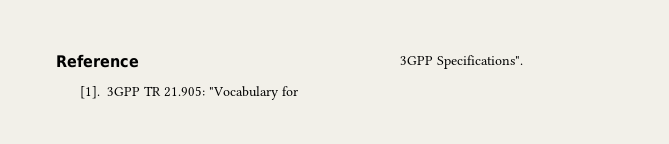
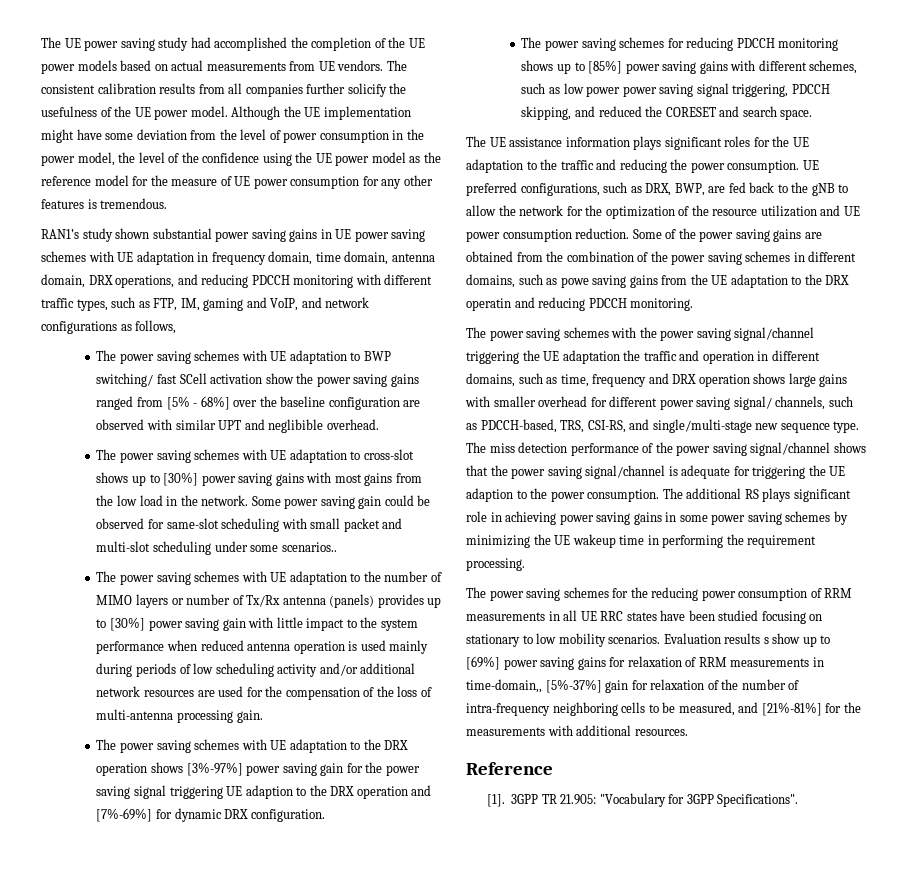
+ The UE power saving study had accomplished the completion of the UE power models based on actual measurements from UE vendors. The consistent calibration results from all companies further solicify the usefulness of the UE power model. Although the UE implementation might have some deviation from the level of power consumption in the power model, the level of the confidence using the UE power model as the reference model for the measure of UE power consumption for any other features is tremendous.
+ RAN1’s study shown substantial power saving gains in UE power saving schemes with UE adaptation in frequency domain, time domain, antenna domain, DRX operations, and reducing PDCCH monitoring with different traffic types, such as FTP, IM, gaming and VoIP, and network configurations as follows,
+ The power saving schemes with UE adaptation to BWP switching/ fast SCell activation show the power saving gains ranged from [5% - 68%] over the baseline configuration are observed with similar UPT and neglibible overhead.
+ The power saving schemes with UE adaptation to cross-slot shows up to [30%] power saving gains with most gains from the low load in the network. Some power saving gain could be observed for same-slot scheduling with small packet and multi-slot scheduling under some scenarios..
+ The power saving schemes with UE adaptation to the number of MIMO layers or number of Tx/Rx antenna (panels) provides up to [30%] power saving gain with little impact to the system performance when reduced antenna operation is used mainly during periods of low scheduling activity and/or additional network resources are used for the compensation of the loss of multi-antenna processing gain.
+ The power saving schemes with UE adaptation to the DRX operation shows [3%-97%] power saving gain for the power saving signal triggering UE adaption to the DRX operation and [7%-69%] for dynamic DRX configuration.
+ The power saving schemes for reducing PDCCH monitoring shows up to [85%] power saving gains with different schemes, such as low power power saving signal triggering, PDCCH skipping, and reduced the CORESET and search space.
+ The UE assistance information plays significant roles for the UE adaptation to the traffic and reducing the power consumption. UE preferred configurations, such as DRX, BWP, are fed back to the gNB to allow the network for the optimization of the resource utilization and UE power consumption reduction. Some of the power saving gains are obtained from the combination of the power saving schemes in different domains, such as powe saving gains from the UE adaptation to the DRX operatin and reducing PDCCH monitoring.
+ The power saving schemes with the power saving signal/channel triggering the UE adaptation the traffic and operation in different domains, such as time, frequency and DRX operation shows large gains with smaller overhead for different power saving signal/ channels, such as PDCCH-based, TRS, CSI-RS, and single/multi-stage new sequence type. The miss detection performance of the power saving signal/channel shows that the power saving signal/channel is adequate for triggering the UE adaption to the power consumption. The additional RS plays significant role in achieving power saving gains in some power saving schemes by minimizing the UE wakeup time in performing the requirement processing.
+ The power saving schemes for the reducing power consumption of RRM measurements in all UE RRC states have been studied focusing on stationary to low mobility scenarios. Evaluation results s show up to [69%] power saving gains for relaxation of RRM measurements in time-domain,, [5%-37%] gain for relaxation of the number of intra-frequency neighboring cells to be measured, and [21%-81%] for the measurements with additional resources.

